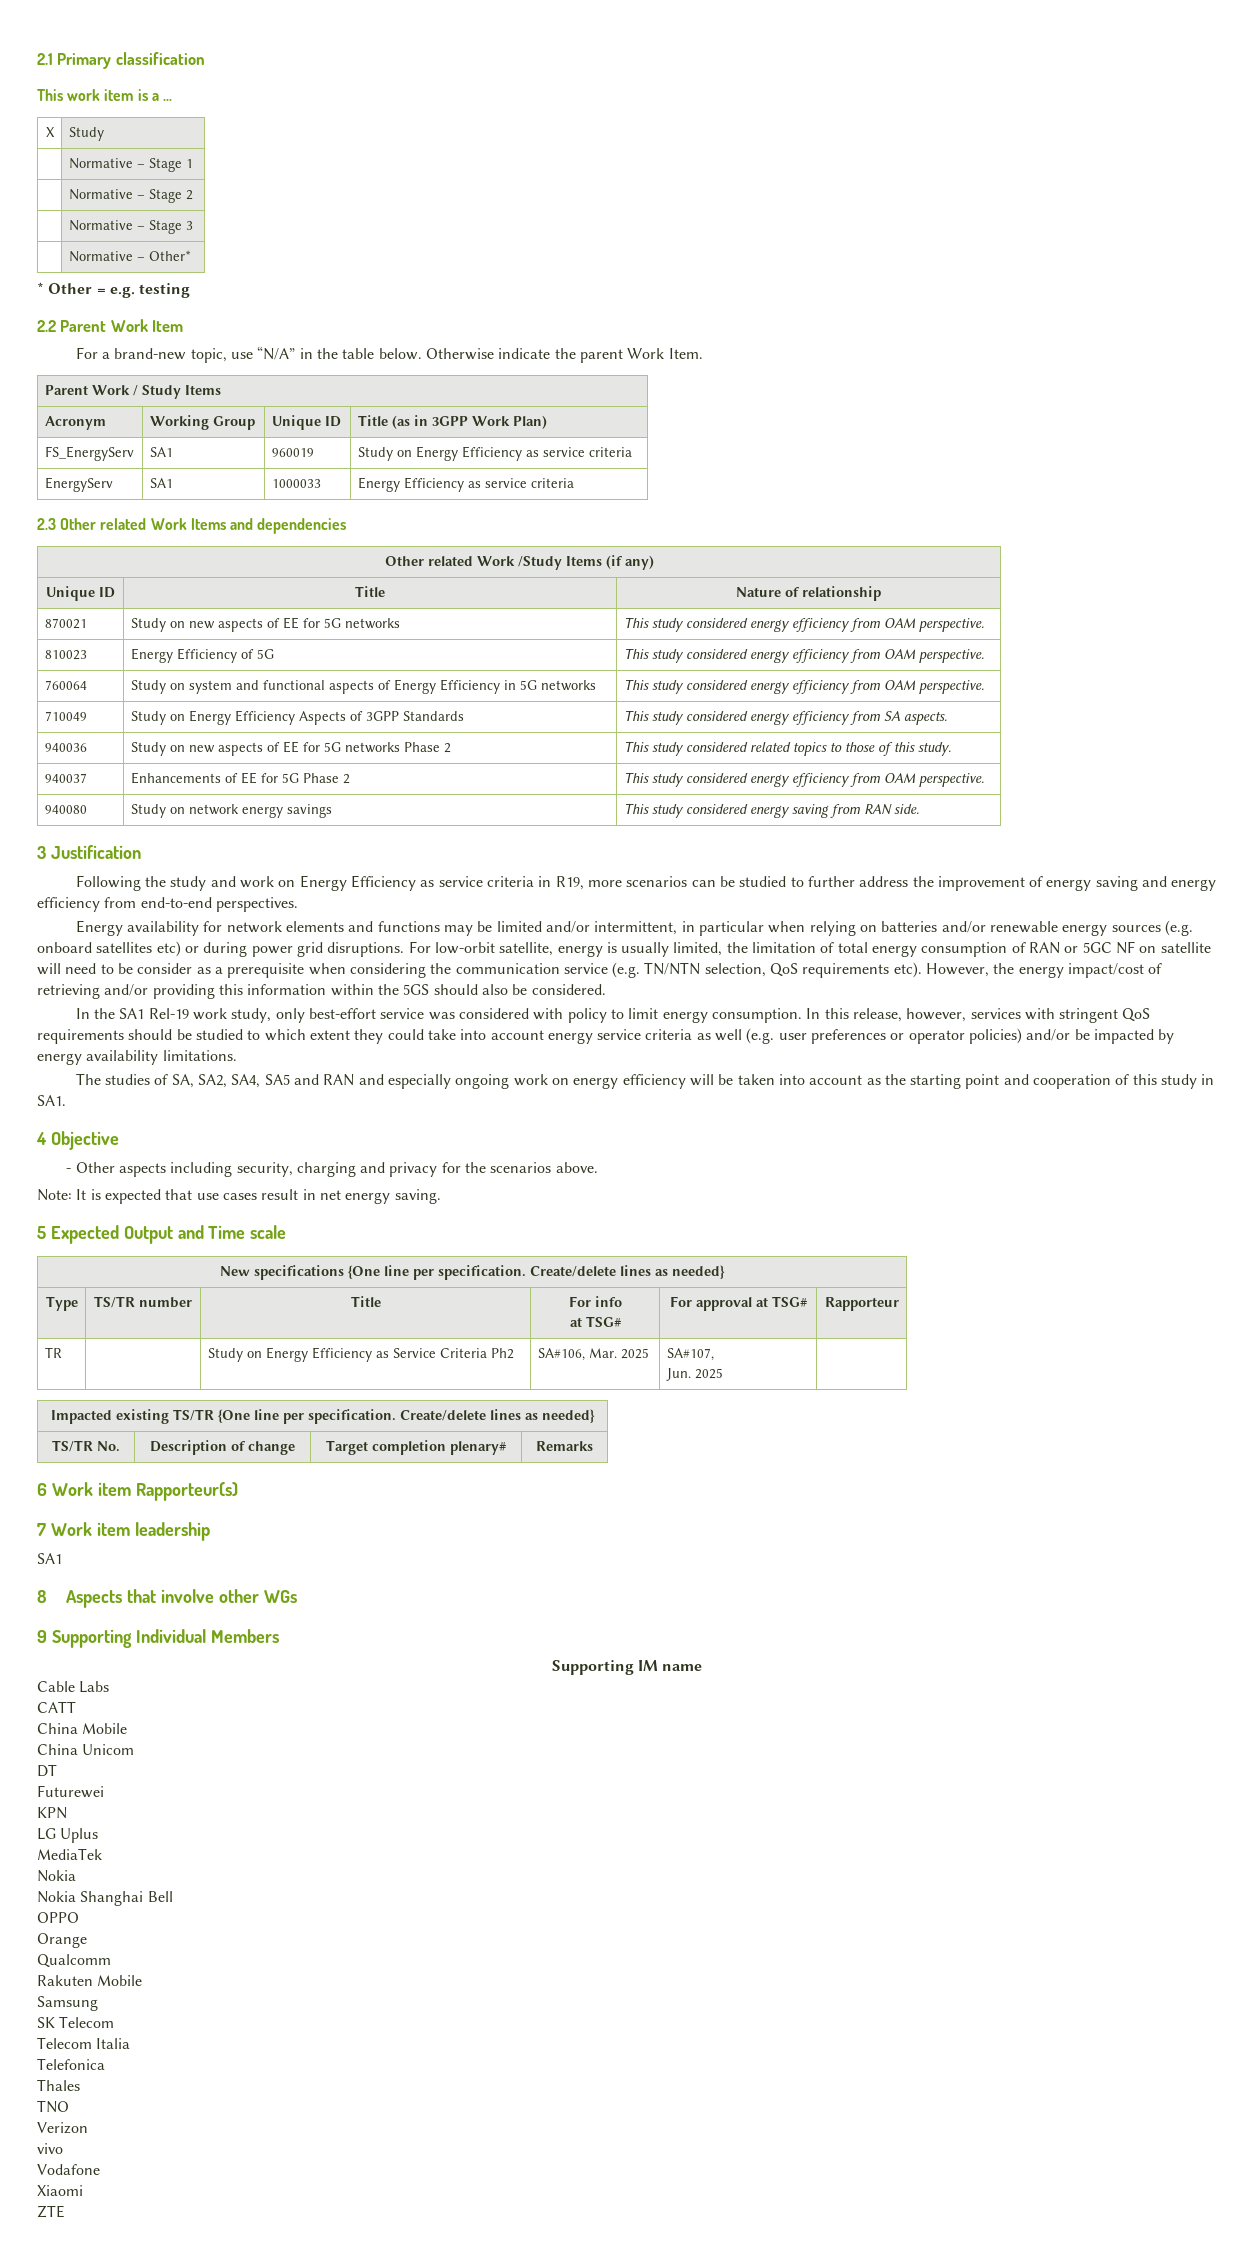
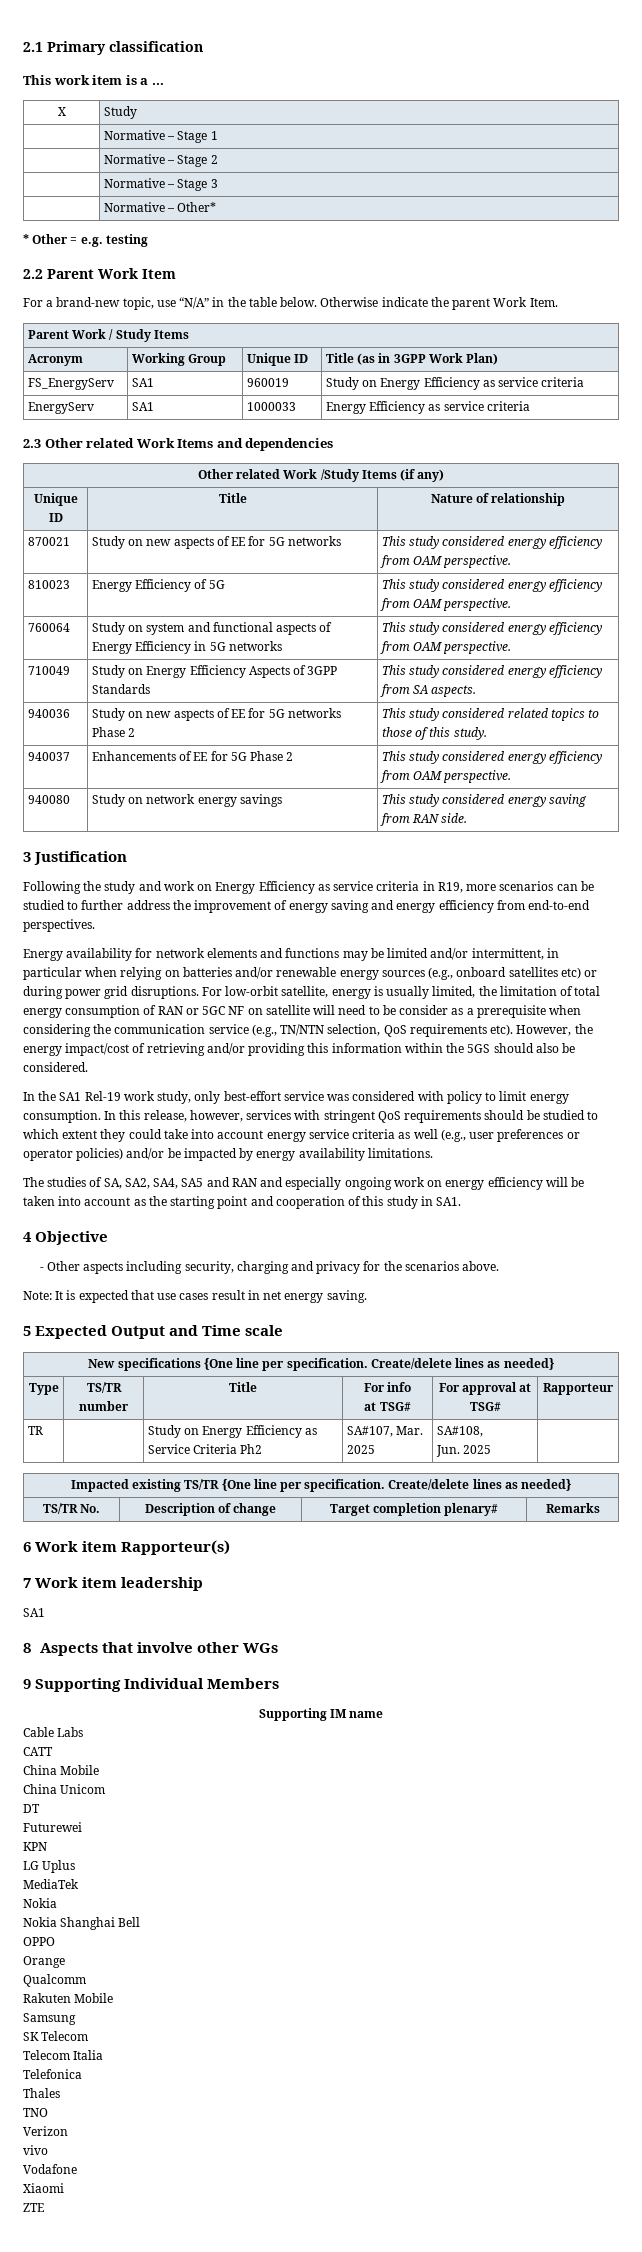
- Energy availability for network elements and functions may be limited and/or intermittent, in particular when relying on batteries and/or renewable energy sources (e.g. onboard satellites etc) or during power grid disruptions.
+ Energy availability for network elements and functions may be limited and/or intermittent, in particular when relying on batteries and/or renewable energy sources (e.g., onboard satellites etc) or during power grid disruptions.
- For low-orbit satellite, energy is usually limited, the limitation of total energy consumption of RAN or 5GC NF on satellite will need to be consider as a prerequisite when considering the communication service (e.g. TN/NTN selection, QoS requirements etc).
+ For low-orbit satellite, energy is usually limited, the limitation of total energy consumption of RAN or 5GC NF on satellite will need to be consider as a prerequisite when considering the communication service (e.g., TN/NTN selection, QoS requirements etc).
- In this release, however, services with stringent QoS requirements should be studied to which extent they could take into account energy service criteria as well (e.g. user preferences or operator policies) and/or be impacted by energy availability limitations.
+ In this release, however, services with stringent QoS requirements should be studied to which extent they could take into account energy service criteria as well (e.g., user preferences or operator policies) and/or be impacted by energy availability limitations.
- TR | | Study on Energy Efficiency as Service Criteria Ph2 | SA#106, Mar. 2025 | SA#107,
+ TR | | Study on Energy Efficiency as Service Criteria Ph2 | SA#107, Mar. 2025 | SA#108,

